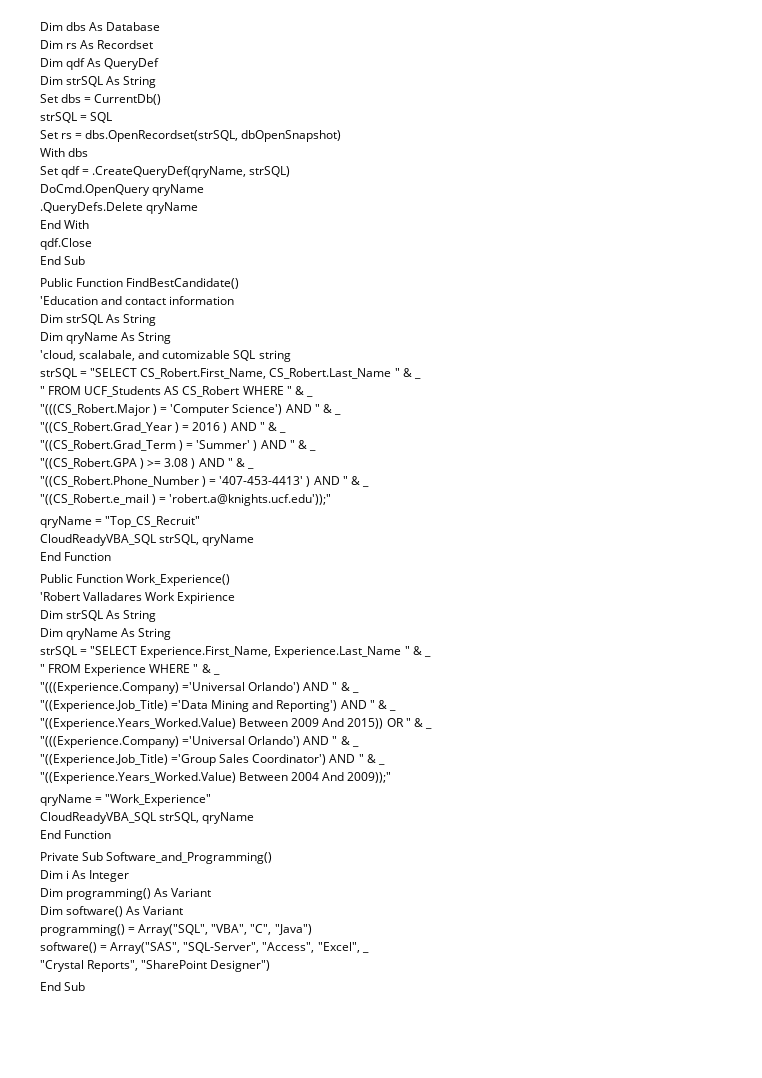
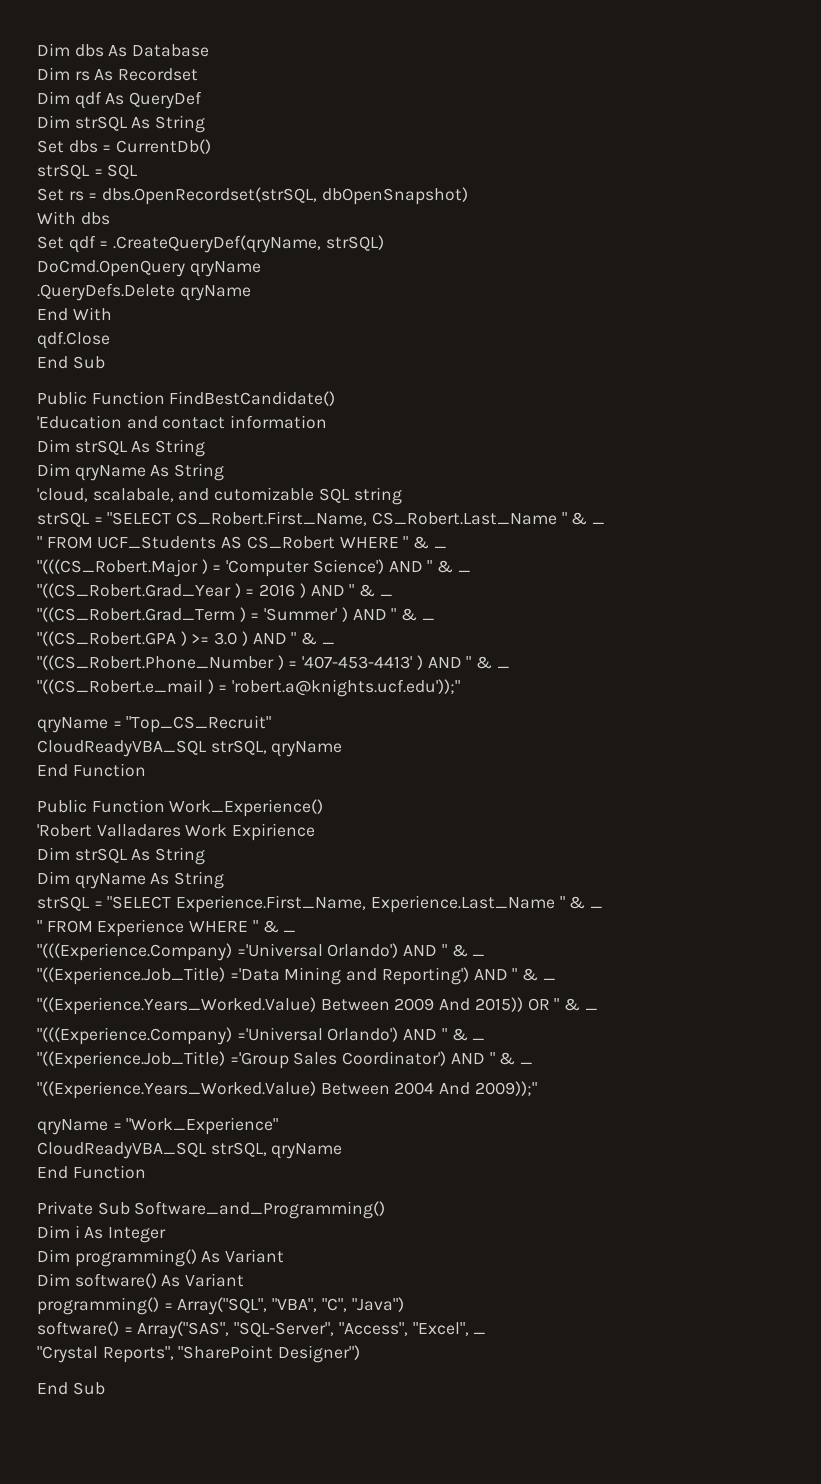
- "((CS_Robert.GPA ) >= 3.08 ) AND " & _
+ "((CS_Robert.GPA ) >= 3.0 ) AND " & _

